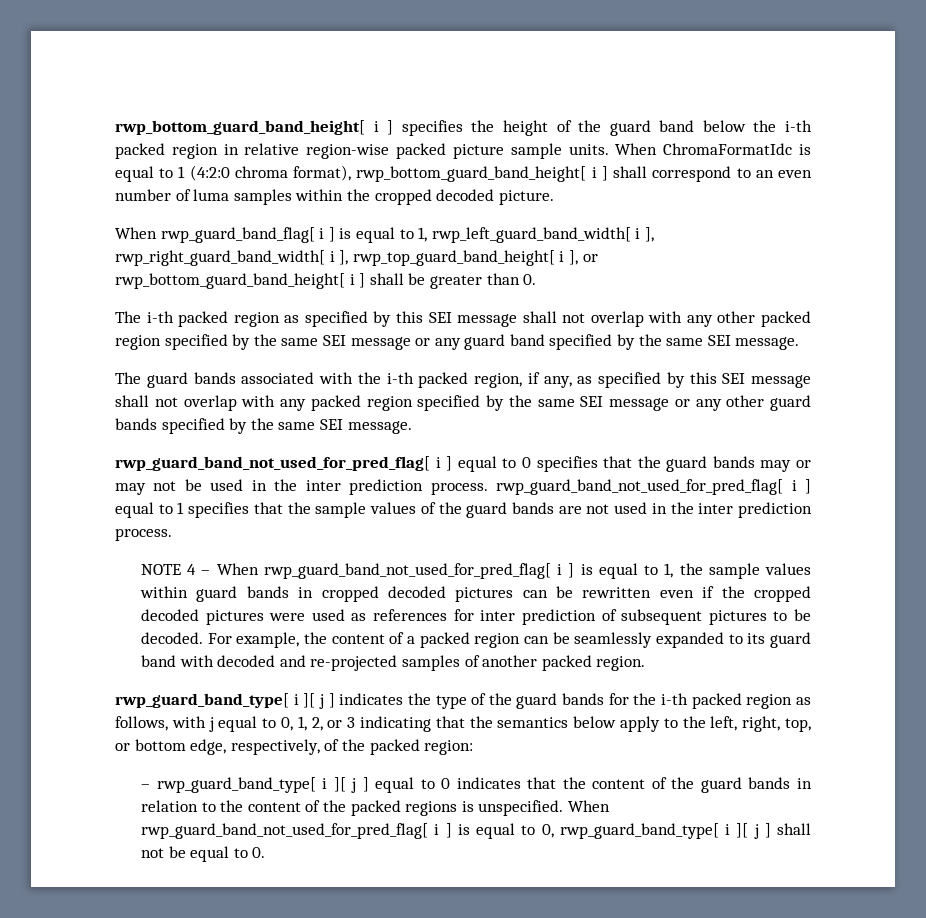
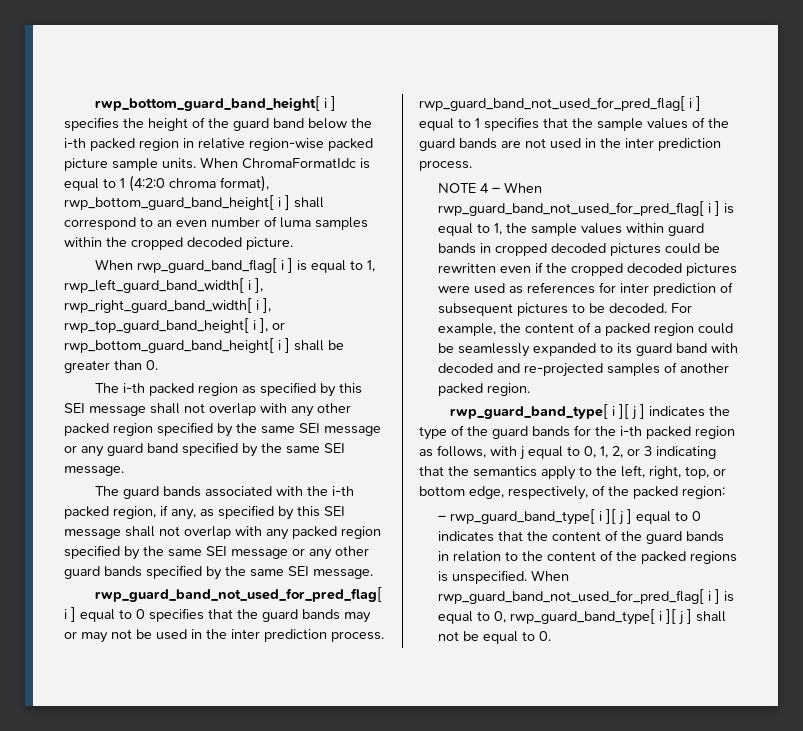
- NOTE 4 – When rwp_guard_band_not_used_for_pred_flag[ i ] is equal to 1, the sample values within guard bands in cropped decoded pictures can be rewritten even if the cropped decoded pictures were used as references for inter prediction of subsequent pictures to be decoded.
+ NOTE 4 – When rwp_guard_band_not_used_for_pred_flag[ i ] is equal to 1, the sample values within guard bands in cropped decoded pictures could be rewritten even if the cropped decoded pictures were used as references for inter prediction of subsequent pictures to be decoded.
- For example, the content of a packed region can be seamlessly expanded to its guard band with decoded and re-projected samples of another packed region.
+ For example, the content of a packed region could be seamlessly expanded to its guard band with decoded and re-projected samples of another packed region.
- rwp_guard_band_type[ i ][ j ] indicates the type of the guard bands for the i-th packed region as follows, with j equal to 0, 1, 2, or 3 indicating that the semantics below apply to the left, right, top, or bottom edge, respectively, of the packed region:
+ rwp_guard_band_type[ i ][ j ] indicates the type of the guard bands for the i-th packed region as follows, with j equal to 0, 1, 2, or 3 indicating that the semantics apply to the left, right, top, or bottom edge, respectively, of the packed region:

